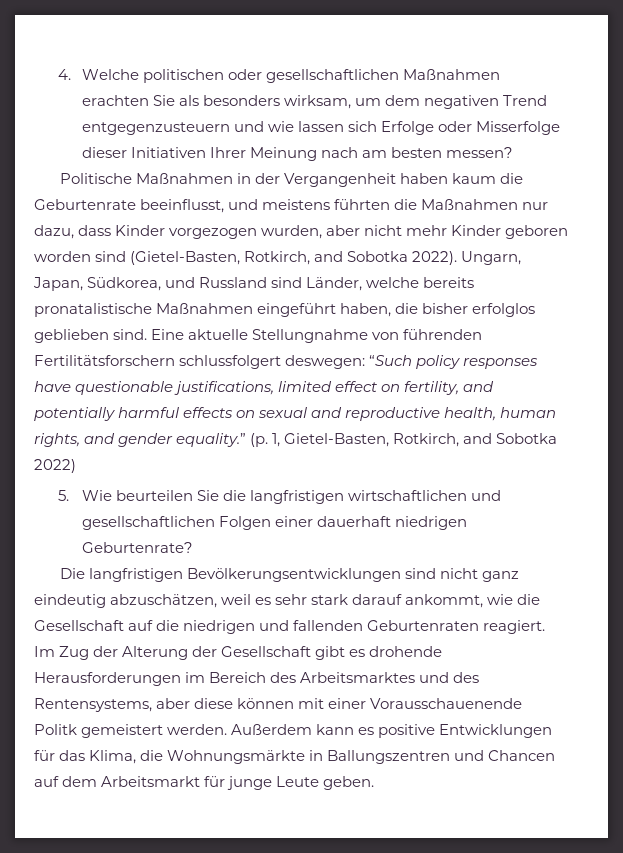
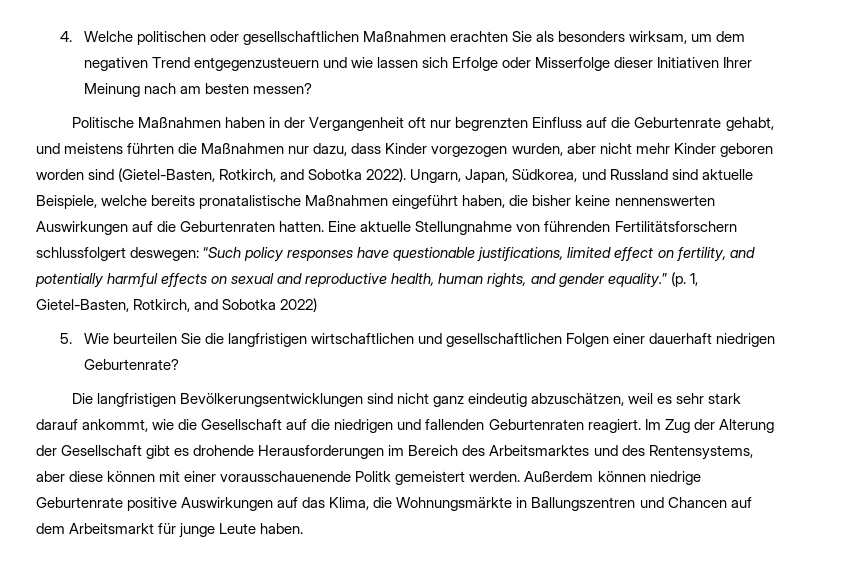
- Politische Maßnahmen in der Vergangenheit haben kaum die Geburtenrate beeinflusst, und meistens führten die Maßnahmen nur dazu, dass Kinder vorgezogen wurden, aber nicht mehr Kinder geboren worden sind (Gietel-Basten, Rotkirch, and Sobotka 2022).
+ Politische Maßnahmen haben in der Vergangenheit oft nur begrenzten Einfluss auf die Geburtenrate gehabt, und meistens führten die Maßnahmen nur dazu, dass Kinder vorgezogen wurden, aber nicht mehr Kinder geboren worden sind (Gietel-Basten, Rotkirch, and Sobotka 2022).
- Ungarn, Japan, Südkorea, und Russland sind Länder, welche bereits pronatalistische Maßnahmen eingeführt haben, die bisher erfolglos geblieben sind.
+ Ungarn, Japan, Südkorea, und Russland sind aktuelle Beispiele, welche bereits pronatalistische Maßnahmen eingeführt haben, die bisher keine nennenswerten Auswirkungen auf die Geburtenraten hatten.
- Im Zug der Alterung der Gesellschaft gibt es drohende Herausforderungen im Bereich des Arbeitsmarktes und des Rentensystems, aber diese können mit einer Vorausschauenende Politk gemeistert werden.
+ Im Zug der Alterung der Gesellschaft gibt es drohende Herausforderungen im Bereich des Arbeitsmarktes und des Rentensystems, aber diese können mit einer vorausschauenende Politk gemeistert werden.
- Außerdem kann es positive Entwicklungen für das Klima, die Wohnungsmärkte in Ballungszentren und Chancen auf dem Arbeitsmarkt für junge Leute geben.
+ Außerdem können niedrige Geburtenrate positive Auswirkungen auf das Klima, die Wohnungsmärkte in Ballungszentren und Chancen auf dem Arbeitsmarkt für junge Leute haben.

